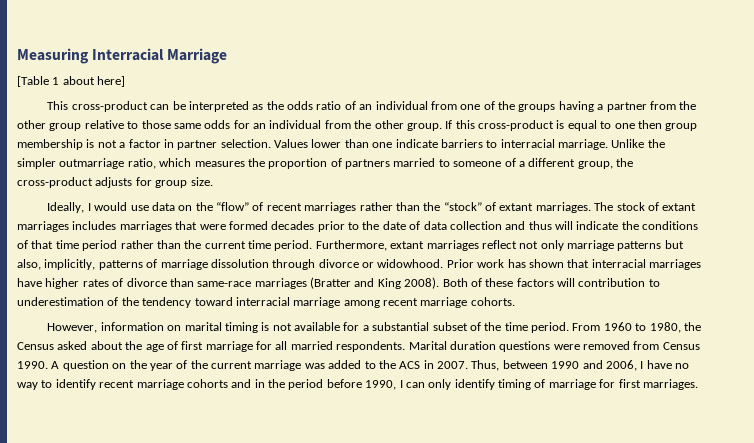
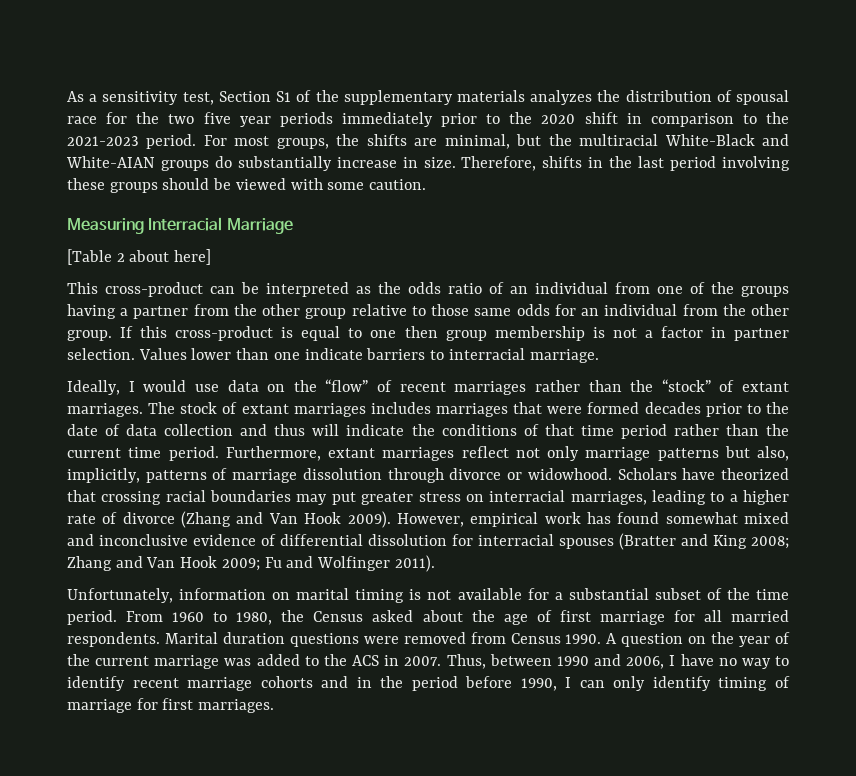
+ As a sensitivity test, Section S1 of the supplementary materials analyzes the distribution of spousal race for the two five year periods immediately prior to the 2020 shift in comparison to the 2021-2023 period. For most groups, the shifts are minimal, but the multiracial White-Black and White-AIAN groups do substantially increase in size. Therefore, shifts in the last period involving these groups should be viewed with some caution.
- [Table 1 about here]
+ [Table 2 about here]
- Unlike the simpler outmarriage ratio, which measures the proportion of partners married to someone of a different group, the cross-product adjusts for group size.
- Prior work has shown that interracial marriages have higher rates of divorce than same-race marriages (Bratter and King 2008). Both of these factors will contribution to underestimation of the tendency toward interracial marriage among recent marriage cohorts.
- However, information on marital timing is not available for a substantial subset of the time period.
+ Scholars have theorized that crossing racial boundaries may put greater stress on interracial marriages, leading to a higher rate of divorce (Zhang and Van Hook 2009). However, empirical work has found somewhat mixed and inconclusive evidence of differential dissolution for interracial spouses (Bratter and King 2008; Zhang and Van Hook 2009; Fu and Wolfinger 2011).
+ Unfortunately, information on marital timing is not available for a substantial subset of the time period.

